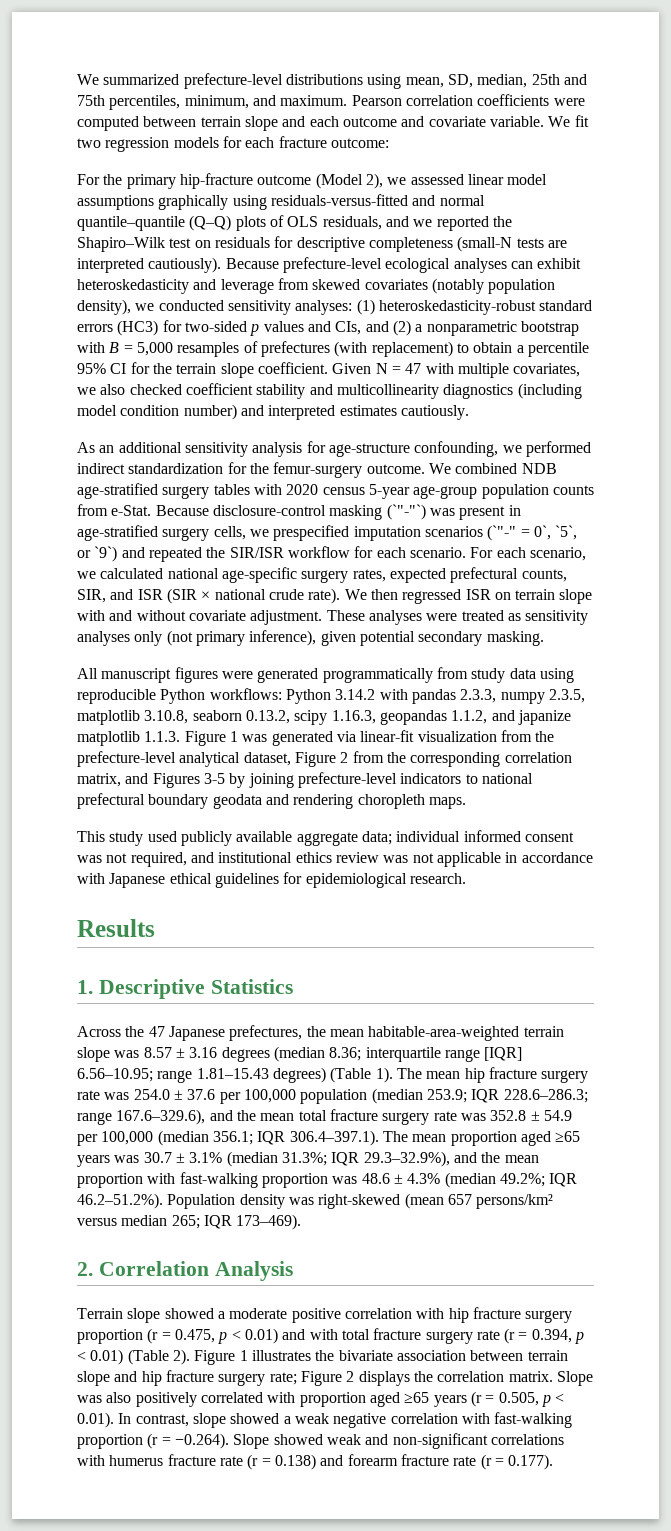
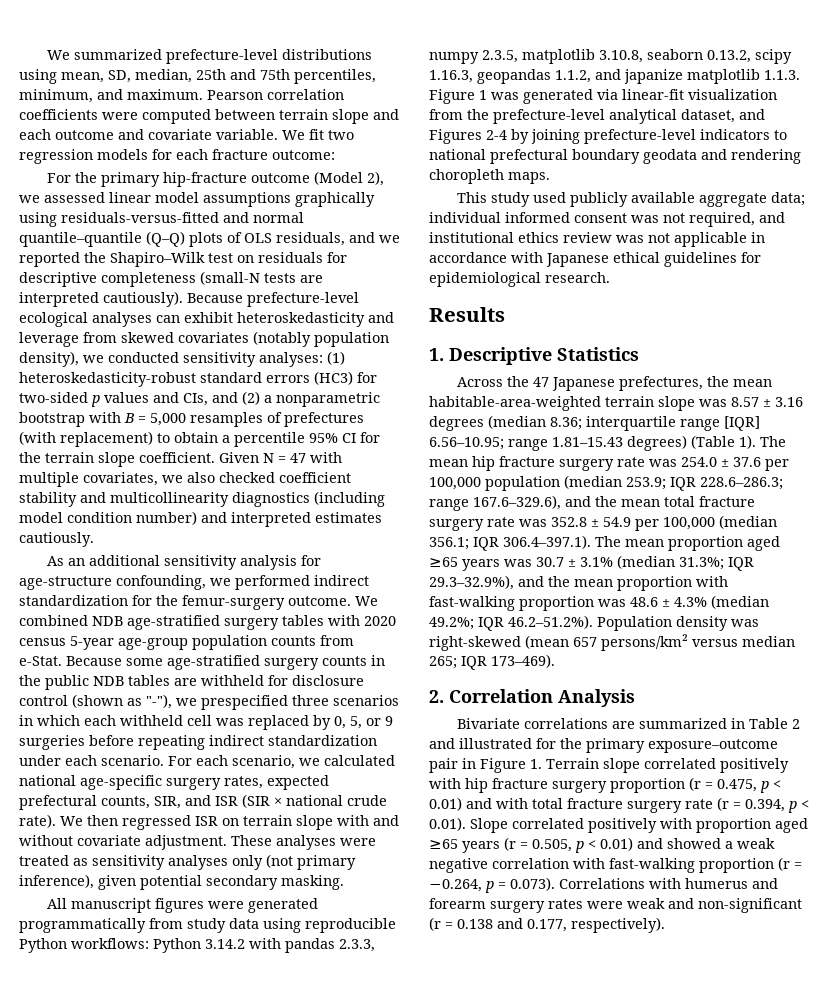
- Because disclosure-control masking (`"-"`) was present in age-stratified surgery cells, we prespecified imputation scenarios (`"-" = 0`, `5`, or `9`) and repeated the SIR/ISR workflow for each scenario.
+ Because some age-stratified surgery counts in the public NDB tables are withheld for disclosure control (shown as "-"), we prespecified three scenarios in which each withheld cell was replaced by 0, 5, or 9 surgeries before repeating indirect standardization under each scenario.
- All manuscript figures were generated programmatically from study data using reproducible Python workflows: Python 3.14.2 with pandas 2.3.3, numpy 2.3.5, matplotlib 3.10.8, seaborn 0.13.2, scipy 1.16.3, geopandas 1.1.2, and japanize matplotlib 1.1.3. Figure 1 was generated via linear-fit visualization from the prefecture-level analytical dataset, Figure 2 from the corresponding correlation matrix, and Figures 3-5 by joining prefecture-level indicators to national prefectural boundary geodata and rendering choropleth maps.
+ All manuscript figures were generated programmatically from study data using reproducible Python workflows: Python 3.14.2 with pandas 2.3.3, numpy 2.3.5, matplotlib 3.10.8, seaborn 0.13.2, scipy 1.16.3, geopandas 1.1.2, and japanize matplotlib 1.1.3. Figure 1 was generated via linear-fit visualization from the prefecture-level analytical dataset, and Figures 2-4 by joining prefecture-level indicators to national prefectural boundary geodata and rendering choropleth maps.
- Terrain slope showed a moderate positive correlation with hip fracture surgery proportion (r = 0.475, p < 0.01) and with total fracture surgery rate (r = 0.394, p < 0.01) (Table 2). Figure 1 illustrates the bivariate association between terrain slope and hip fracture surgery rate; Figure 2 displays the correlation matrix. Slope was also positively correlated with proportion aged ≥65 years (r = 0.505, p < 0.01). In contrast, slope showed a weak negative correlation with fast-walking proportion (r = −0.264). Slope showed weak and non-significant correlations with humerus fracture rate (r = 0.138) and forearm fracture rate (r = 0.177).
+ Bivariate correlations are summarized in Table 2 and illustrated for the primary exposure–outcome pair in Figure 1. Terrain slope correlated positively with hip fracture surgery proportion (r = 0.475, p < 0.01) and with total fracture surgery rate (r = 0.394, p < 0.01). Slope correlated positively with proportion aged ≥65 years (r = 0.505, p < 0.01) and showed a weak negative correlation with fast-walking proportion (r = −0.264, p = 0.073). Correlations with humerus and forearm surgery rates were weak and non-significant (r = 0.138 and 0.177, respectively).

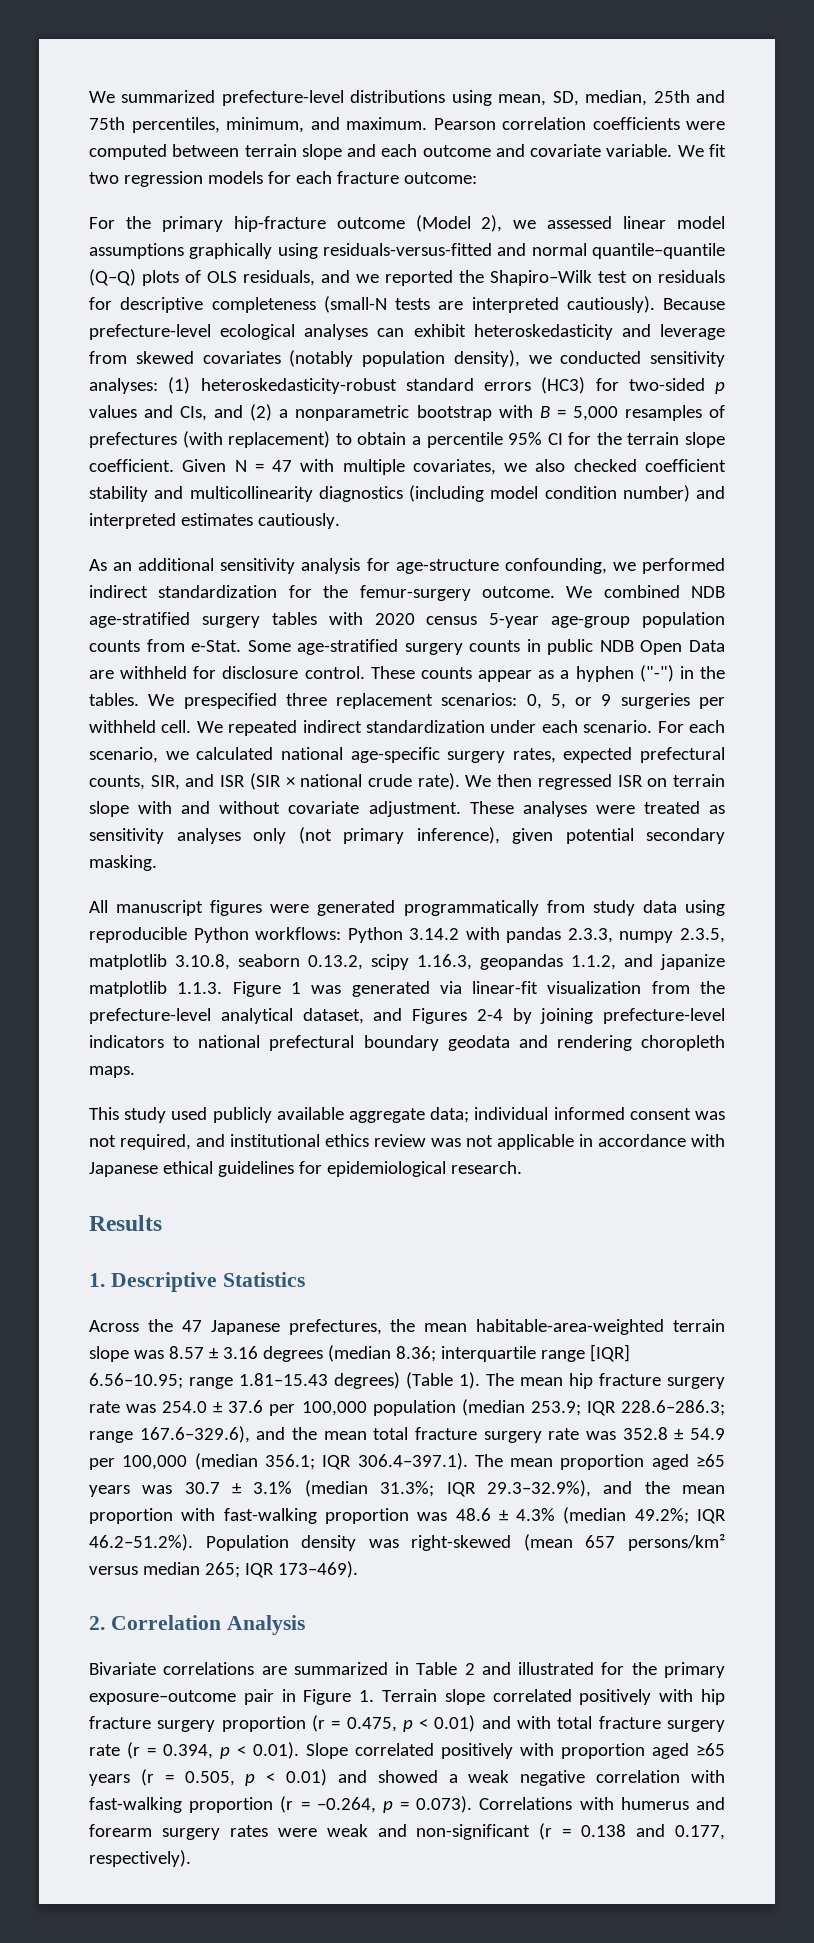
- Because some age-stratified surgery counts in the public NDB tables are withheld for disclosure control (shown as "-"), we prespecified three scenarios in which each withheld cell was replaced by 0, 5, or 9 surgeries before repeating indirect standardization under each scenario.
+ Some age-stratified surgery counts in public NDB Open Data are withheld for disclosure control. These counts appear as a hyphen ("-") in the tables. We prespecified three replacement scenarios: 0, 5, or 9 surgeries per withheld cell. We repeated indirect standardization under each scenario.

